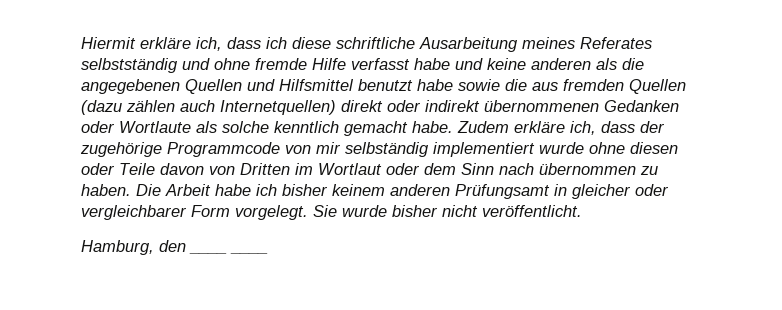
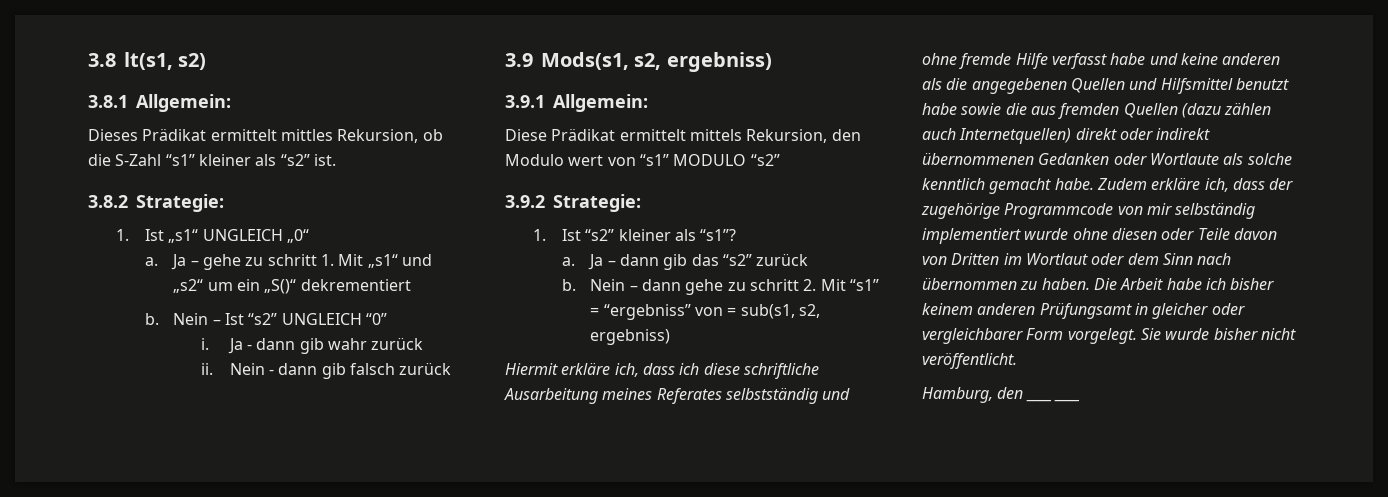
+ 3.8 lt(s1, s2)
+ 3.8.1 Allgemein:
+ Dieses Prädikat ermittelt mittles Rekursion, ob die S-Zahl “s1” kleiner als “s2” ist.
+ 3.8.2 Strategie:
+ 1. Ist „s1“ UNGLEICH „0“
+ a. Ja – gehe zu schritt 1. Mit „s1“ und „s2“ um ein „S()“ dekrementiert
+ b. Nein – Ist “s2” UNGLEICH “0”
+ i. Ja - dann gib wahr zurück
+ ii. Nein - dann gib falsch zurück
+ 3.9 Mods(s1, s2, ergebniss)
+ 3.9.1 Allgemein:
+ Diese Prädikat ermittelt mittels Rekursion, den Modulo wert von “s1” MODULO “s2”
+ 3.9.2 Strategie:
+ 1. Ist “s2” kleiner als “s1”?
+ a. Ja – dann gib das “s2” zurück
+ b. Nein – dann gehe zu schritt 2. Mit “s1” = “ergebniss” von = sub(s1, s2, ergebniss)

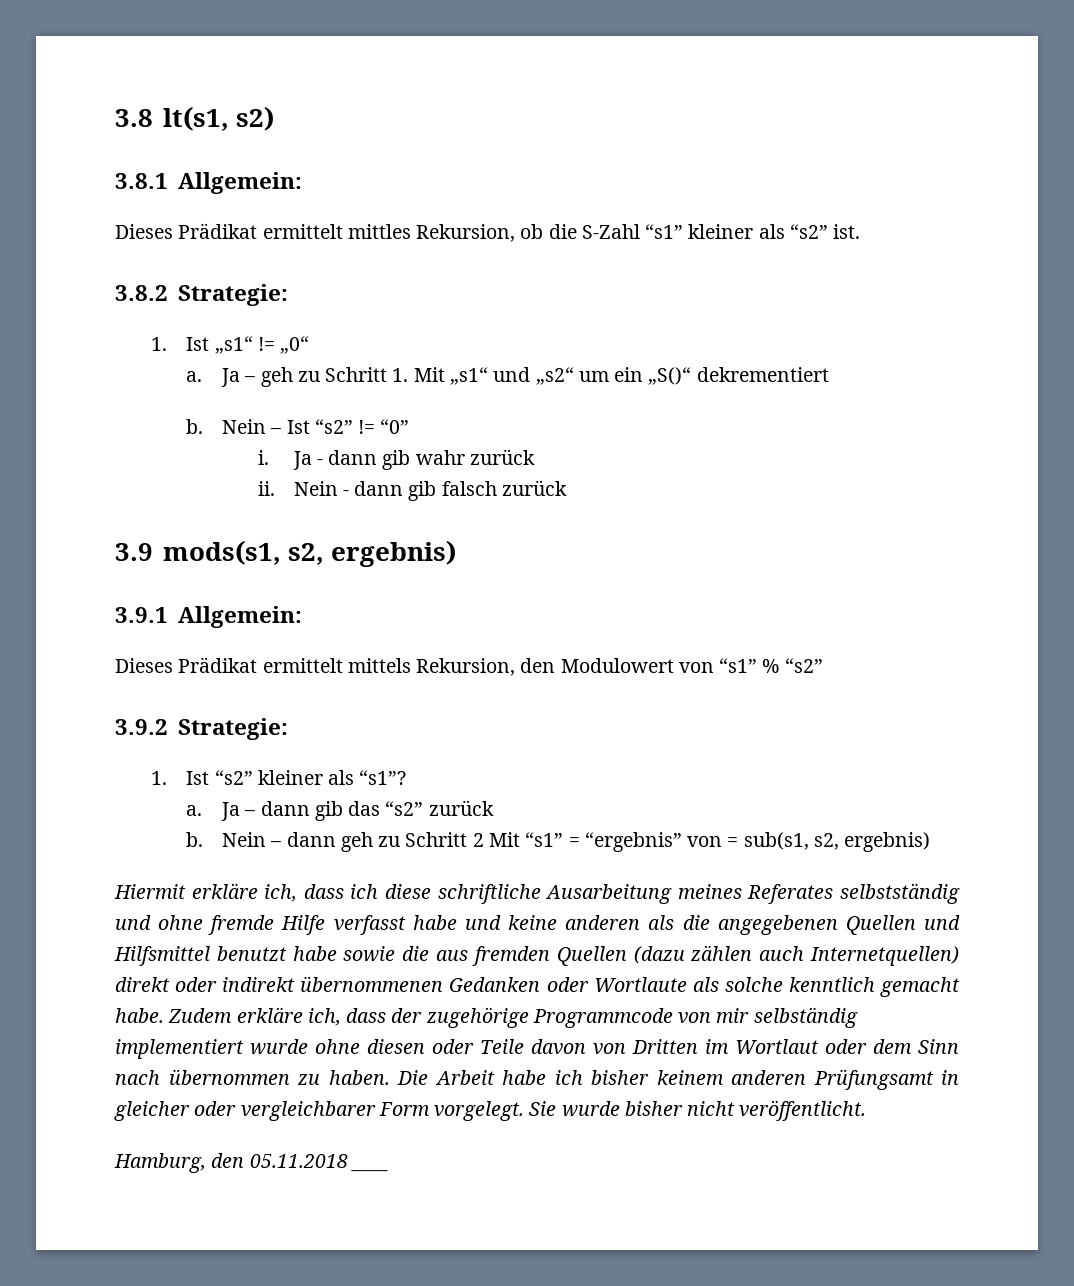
- 1. Ist „s1“ UNGLEICH „0“
+ 1. Ist „s1“ != „0“
- Ja – gehe zu schritt 1. Mit „s1“ und „s2“ um ein „S()“ dekrementiert
+ Ja – geh zu Schritt 1. Mit „s1“ und „s2“ um ein „S()“ dekrementiert
- Nein – Ist “s2” UNGLEICH “0”
+ Nein – Ist “s2” != “0”
- 3.9 Mods(s1, s2, ergebniss)
+ 3.9 mods(s1, s2, ergebnis)
- Diese Prädikat ermittelt mittels Rekursion, den Modulo wert von “s1” MODULO “s2”
+ Dieses Prädikat ermittelt mittels Rekursion, den Modulowert von “s1” % “s2”
- Nein – dann gehe zu schritt 2. Mit “s1” = “ergebniss” von = sub(s1, s2, ergebniss)
+ Nein – dann geh zu Schritt 2 Mit “s1” = “ergebnis” von = sub(s1, s2, ergebnis)
- Hamburg, den ____ ____
+ Hamburg, den 05.11.2018 ____

